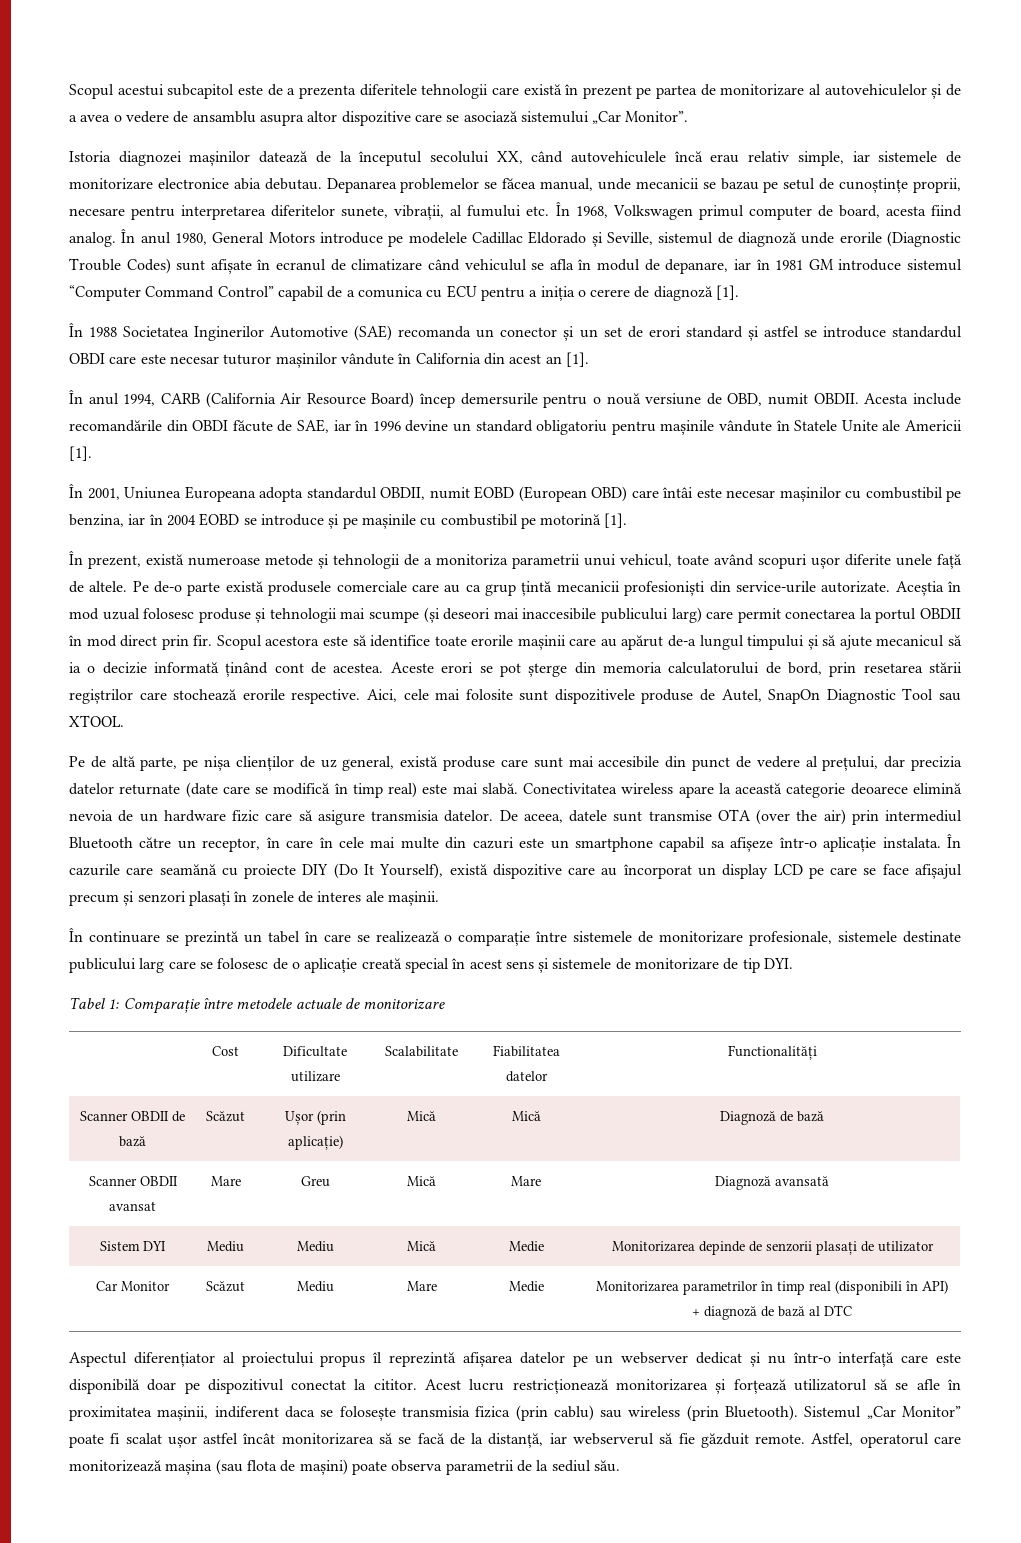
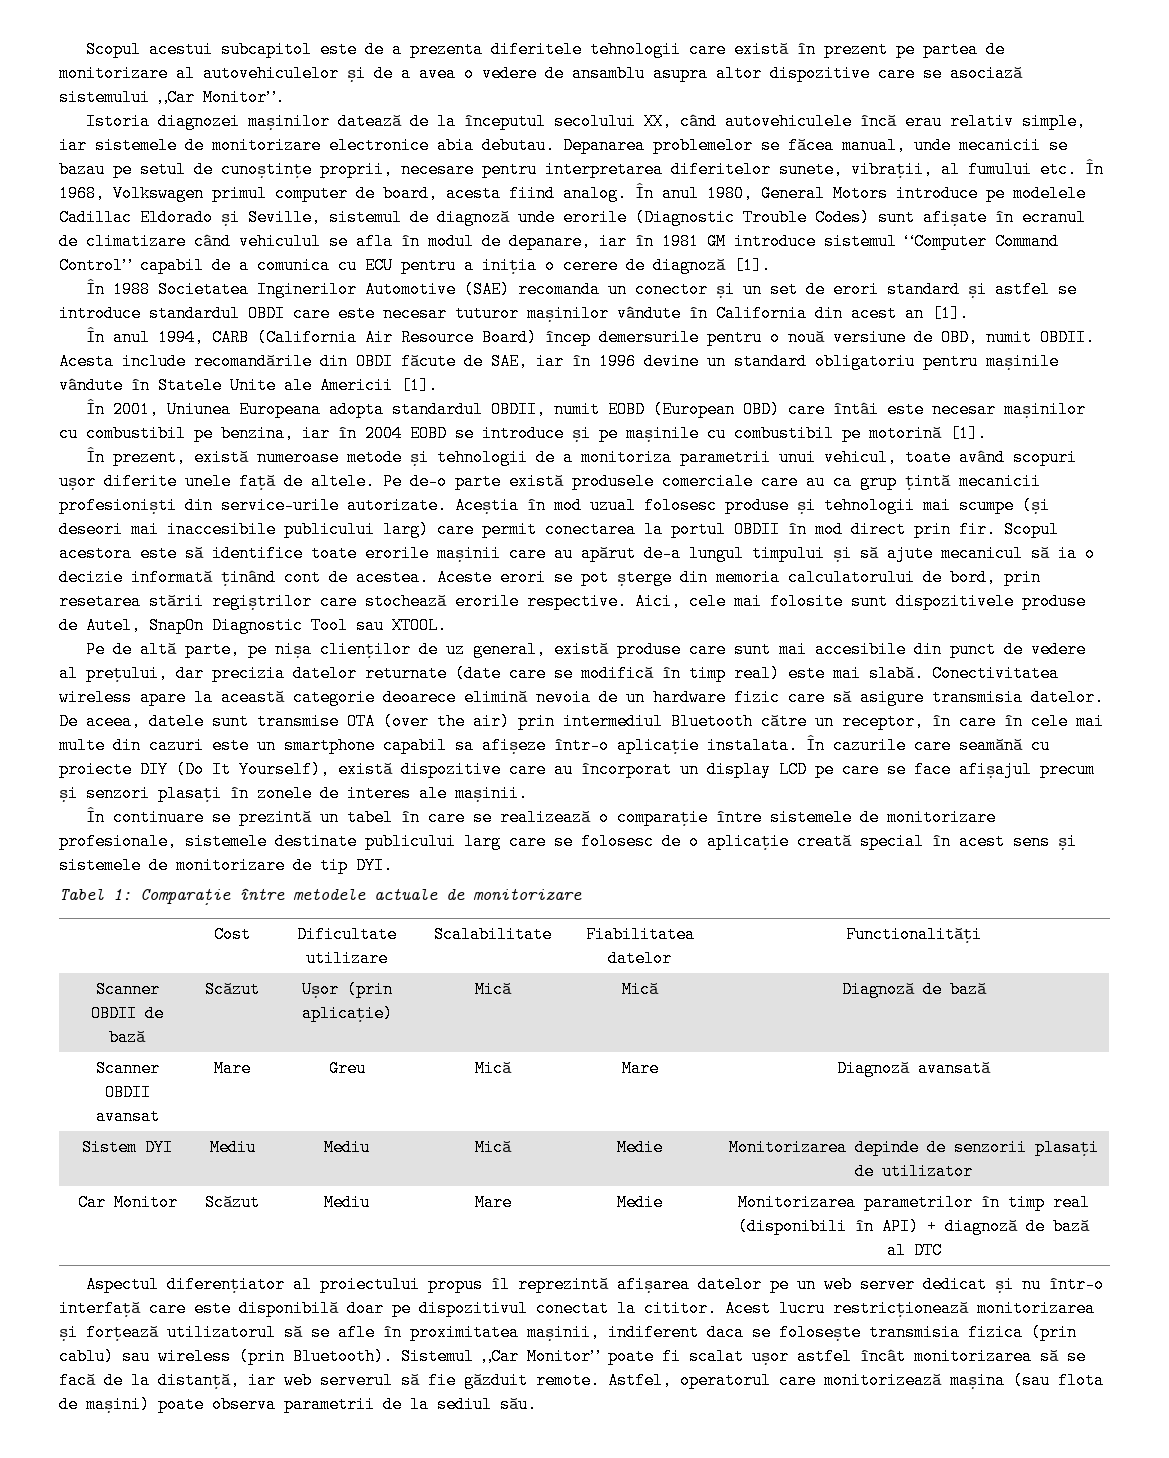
- Aspectul diferențiator al proiectului propus îl reprezintă afișarea datelor pe un webserver dedicat și nu într-o interfață care este disponibilă doar pe dispozitivul conectat la cititor.
+ Aspectul diferențiator al proiectului propus îl reprezintă afișarea datelor pe un web server dedicat și nu într-o interfață care este disponibilă doar pe dispozitivul conectat la cititor.
- Sistemul „Car Monitor” poate fi scalat ușor astfel încât monitorizarea să se facă de la distanță, iar webserverul să fie găzduit remote.
+ Sistemul „Car Monitor” poate fi scalat ușor astfel încât monitorizarea să se facă de la distanță, iar web serverul să fie găzduit remote.

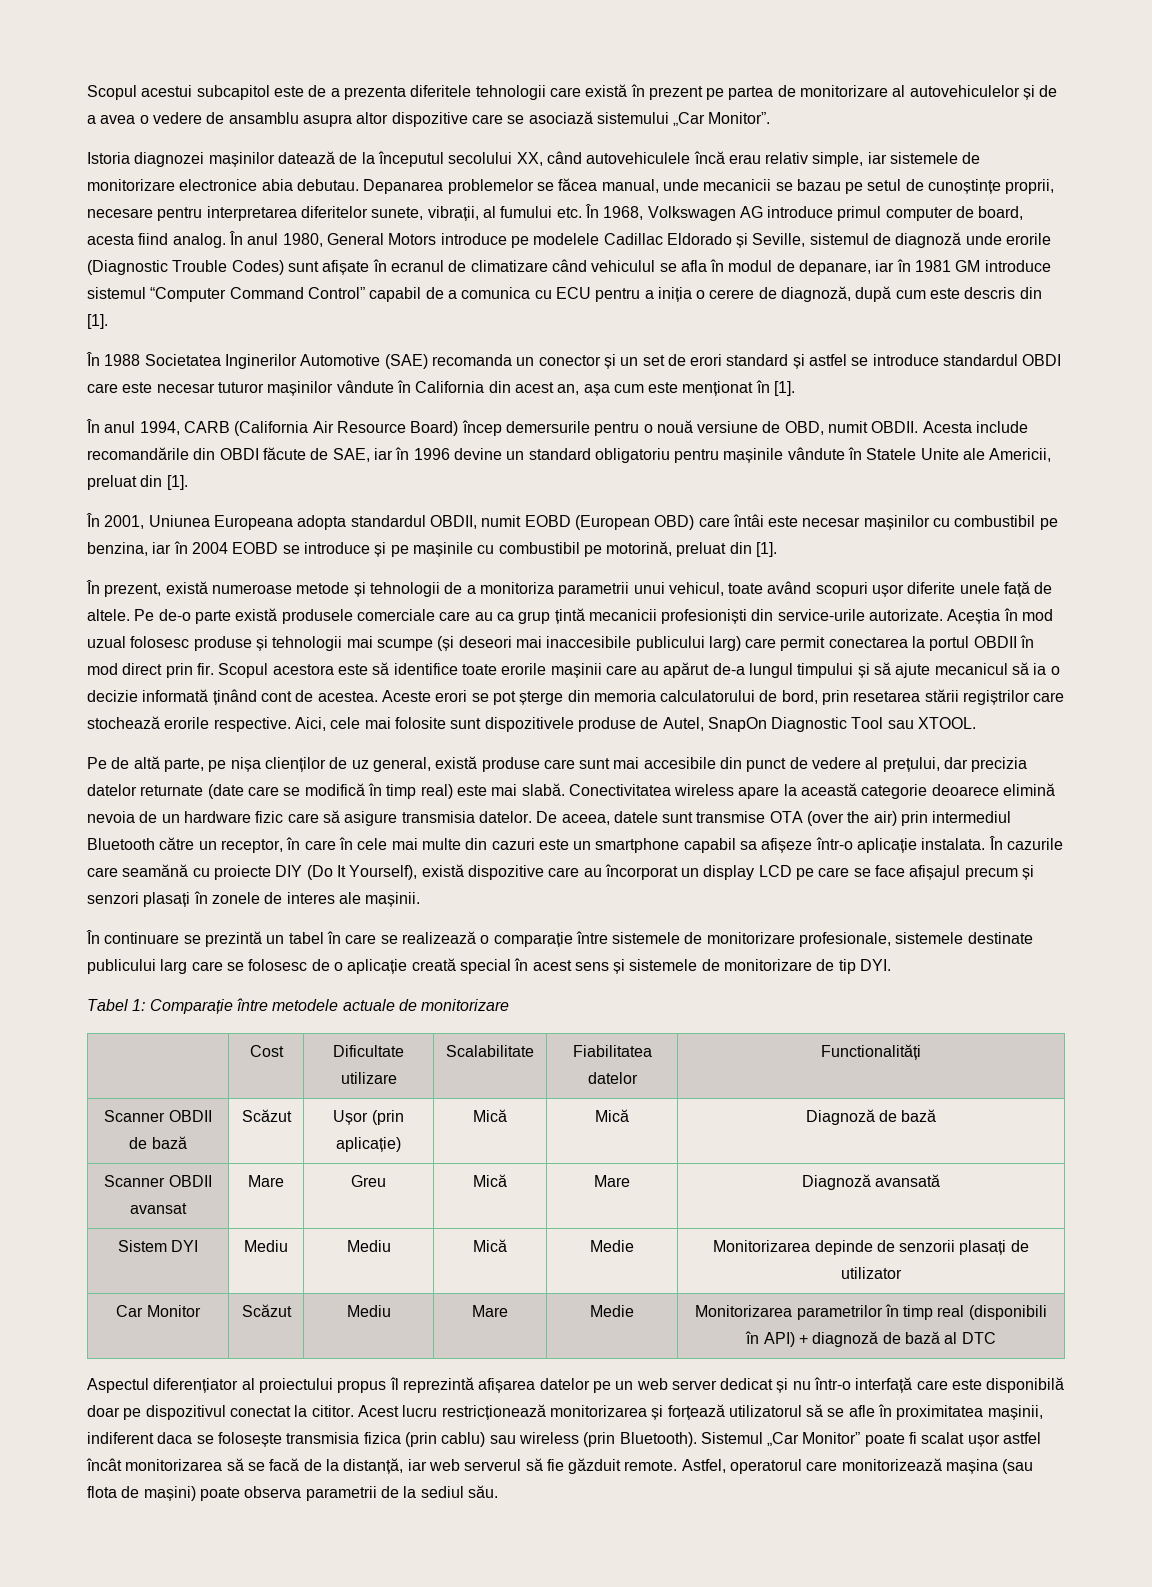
- Depanarea problemelor se făcea manual, unde mecanicii se bazau pe setul de cunoștințe proprii, necesare pentru interpretarea diferitelor sunete, vibrații, al fumului etc. În 1968, Volkswagen primul computer de board, acesta fiind analog.
+ Depanarea problemelor se făcea manual, unde mecanicii se bazau pe setul de cunoștințe proprii, necesare pentru interpretarea diferitelor sunete, vibrații, al fumului etc. În 1968, Volkswagen AG introduce primul computer de board, acesta fiind analog.
- În anul 1980, General Motors introduce pe modelele Cadillac Eldorado și Seville, sistemul de diagnoză unde erorile (Diagnostic Trouble Codes) sunt afișate în ecranul de climatizare când vehiculul se afla în modul de depanare, iar în 1981 GM introduce sistemul “Computer Command Control” capabil de a comunica cu ECU pentru a iniția o cerere de diagnoză [1].
+ În anul 1980, General Motors introduce pe modelele Cadillac Eldorado și Seville, sistemul de diagnoză unde erorile (Diagnostic Trouble Codes) sunt afișate în ecranul de climatizare când vehiculul se afla în modul de depanare, iar în 1981 GM introduce sistemul “Computer Command Control” capabil de a comunica cu ECU pentru a iniția o cerere de diagnoză, după cum este descris din [1].
- În 1988 Societatea Inginerilor Automotive (SAE) recomanda un conector și un set de erori standard și astfel se introduce standardul OBDI care este necesar tuturor mașinilor vândute în California din acest an [1].
+ În 1988 Societatea Inginerilor Automotive (SAE) recomanda un conector și un set de erori standard și astfel se introduce standardul OBDI care este necesar tuturor mașinilor vândute în California din acest an, așa cum este menționat în [1].
- Acesta include recomandările din OBDI făcute de SAE, iar în 1996 devine un standard obligatoriu pentru mașinile vândute în Statele Unite ale Americii [1].
+ Acesta include recomandările din OBDI făcute de SAE, iar în 1996 devine un standard obligatoriu pentru mașinile vândute în Statele Unite ale Americii, preluat din [1].
- În 2001, Uniunea Europeana adopta standardul OBDII, numit EOBD (European OBD) care întâi este necesar mașinilor cu combustibil pe benzina, iar în 2004 EOBD se introduce și pe mașinile cu combustibil pe motorină [1].
+ În 2001, Uniunea Europeana adopta standardul OBDII, numit EOBD (European OBD) care întâi este necesar mașinilor cu combustibil pe benzina, iar în 2004 EOBD se introduce și pe mașinile cu combustibil pe motorină, preluat din [1].

